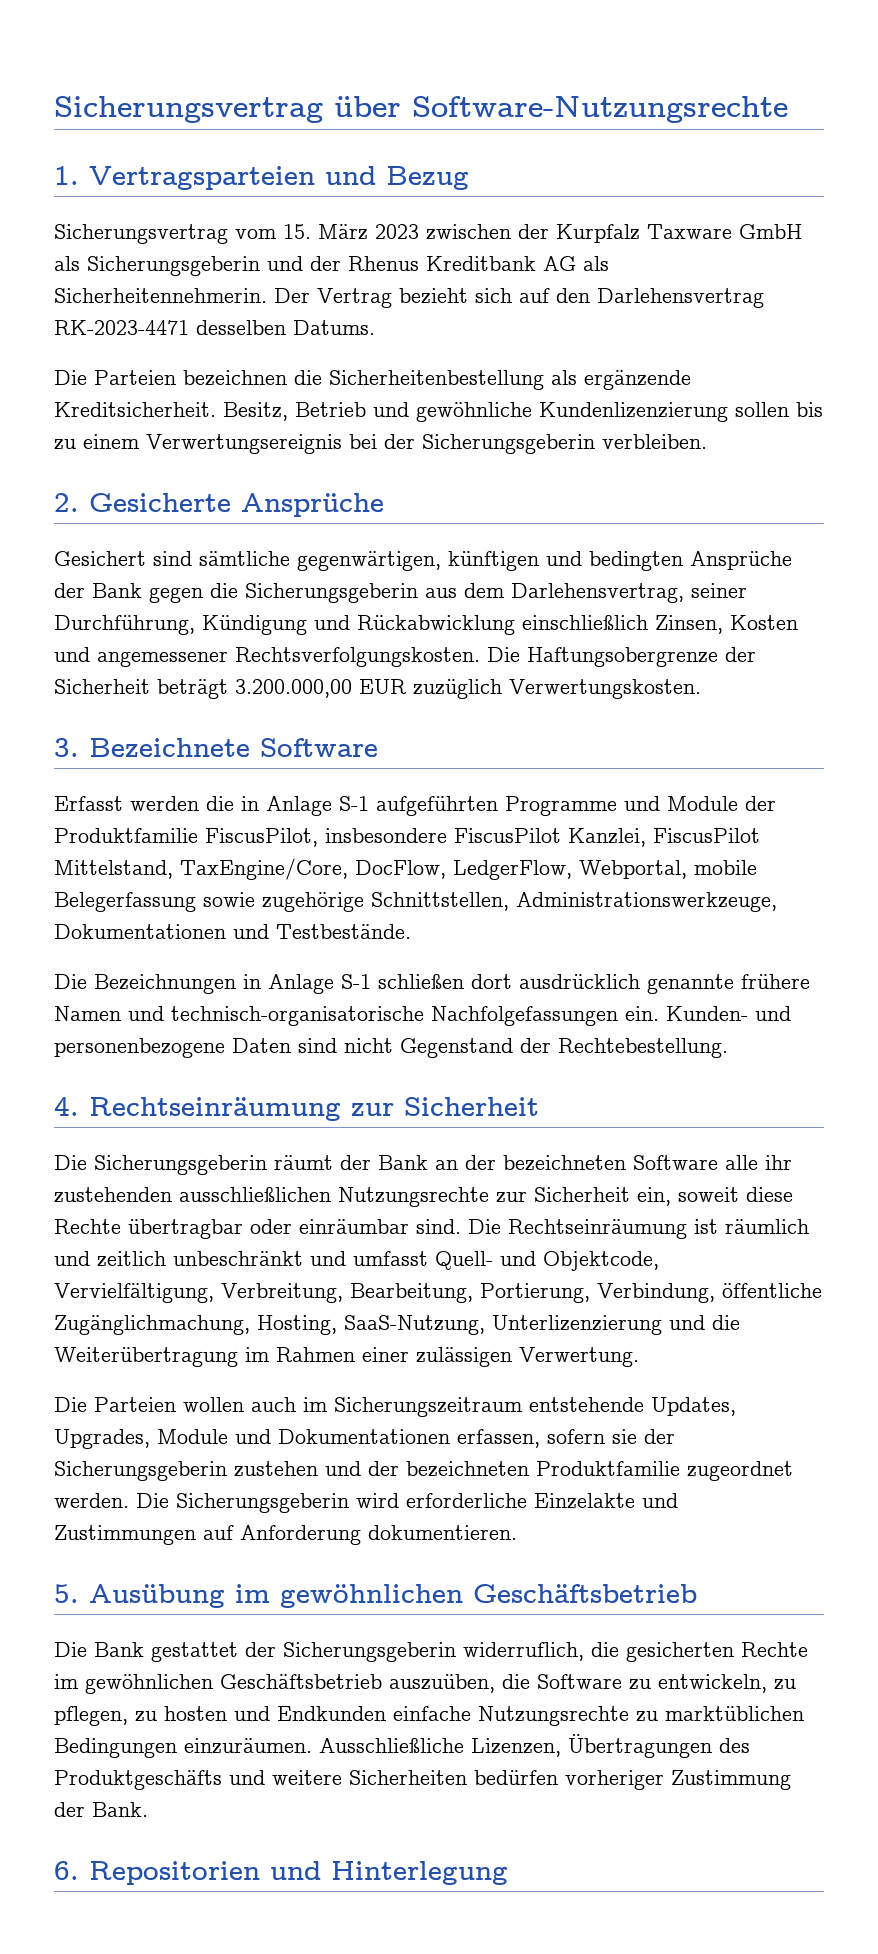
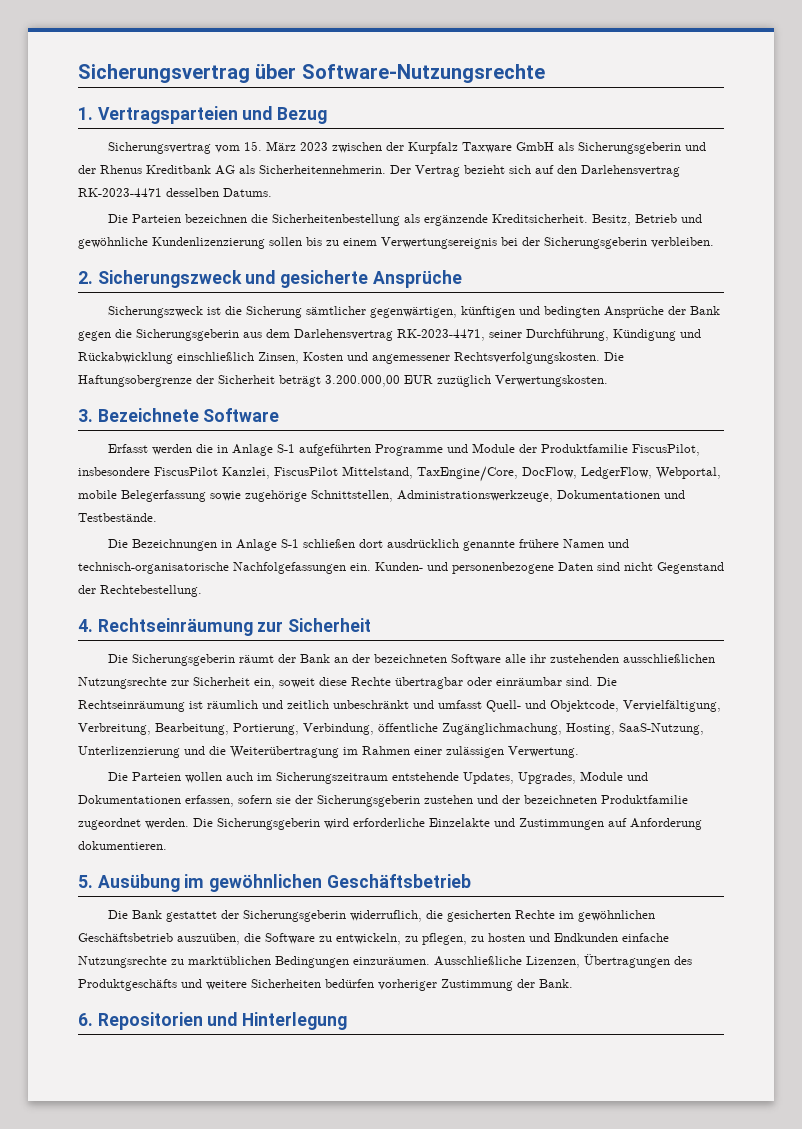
- 2. Gesicherte Ansprüche
- Gesichert sind sämtliche gegenwärtigen, künftigen und bedingten Ansprüche der Bank gegen die Sicherungsgeberin aus dem Darlehensvertrag, seiner Durchführung, Kündigung und Rückabwicklung einschließlich Zinsen, Kosten und angemessener Rechtsverfolgungskosten.
+ 2. Sicherungszweck und gesicherte Ansprüche
+ Sicherungszweck ist die Sicherung sämtlicher gegenwärtigen, künftigen und bedingten Ansprüche der Bank gegen die Sicherungsgeberin aus dem Darlehensvertrag RK-2023-4471, seiner Durchführung, Kündigung und Rückabwicklung einschließlich Zinsen, Kosten und angemessener Rechtsverfolgungskosten.

